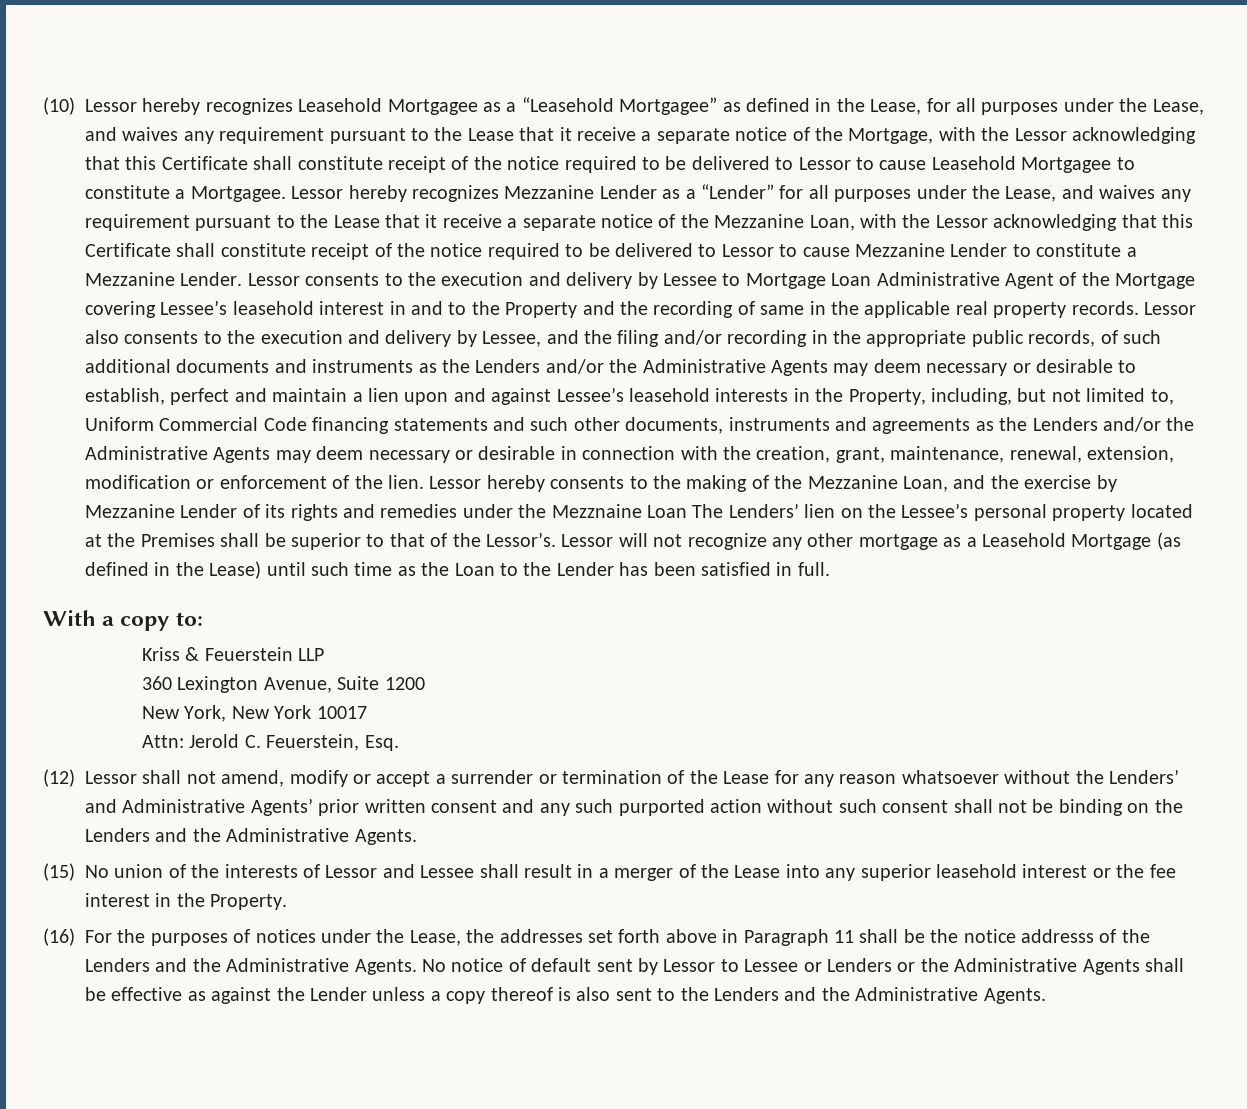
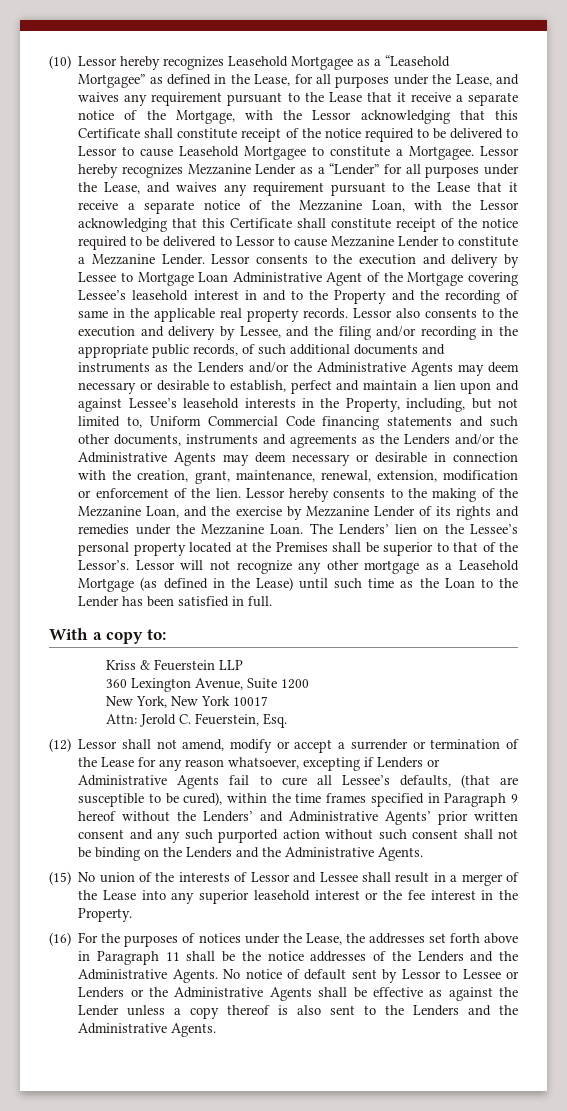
- Lessor hereby consents to the making of the Mezzanine Loan, and the exercise by Mezzanine Lender of its rights and remedies under the Mezznaine Loan The Lenders’ lien on the Lessee’s personal property located at the Premises shall be superior to that of the Lessor’s.
+ Lessor hereby consents to the making of the Mezzanine Loan, and the exercise by Mezzanine Lender of its rights and remedies under the Mezzanine Loan. The Lenders’ lien on the Lessee’s personal property located at the Premises shall be superior to that of the Lessor’s.
- (12) Lessor shall not amend, modify or accept a surrender or termination of the Lease for any reason whatsoever without the Lenders’ and Administrative Agents’ prior written consent and any such purported action without such consent shall not be binding on the Lenders and the Administrative Agents.
+ (12) Lessor shall not amend, modify or accept a surrender or termination of the Lease for any reason whatsoever, excepting if Lenders or Administrative Agents fail to cure all Lessee’s defaults, (that are susceptible to be cured), within the time frames specified in Paragraph 9 hereof without the Lenders’ and Administrative Agents’ prior written consent and any such purported action without such consent shall not be binding on the Lenders and the Administrative Agents.
- (16) For the purposes of notices under the Lease, the addresses set forth above in Paragraph 11 shall be the notice addresss of the Lenders and the Administrative Agents.
+ (16) For the purposes of notices under the Lease, the addresses set forth above in Paragraph 11 shall be the notice addresses of the Lenders and the Administrative Agents.

